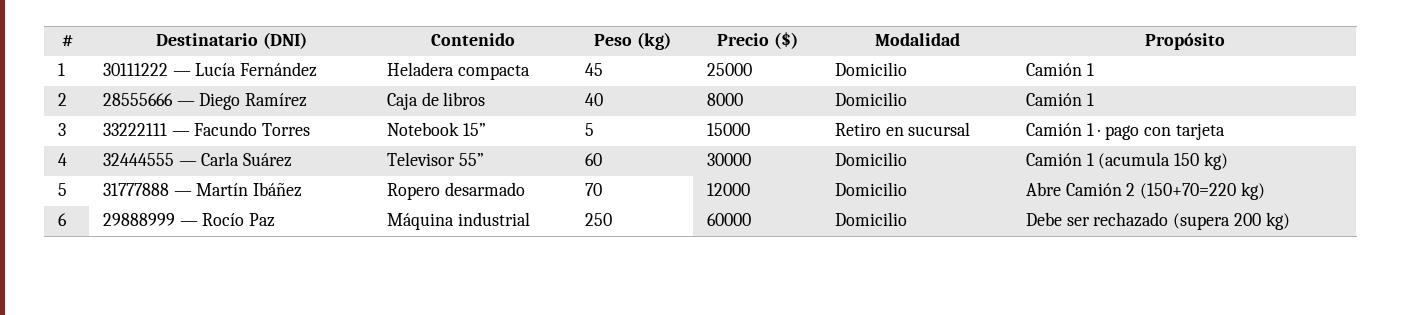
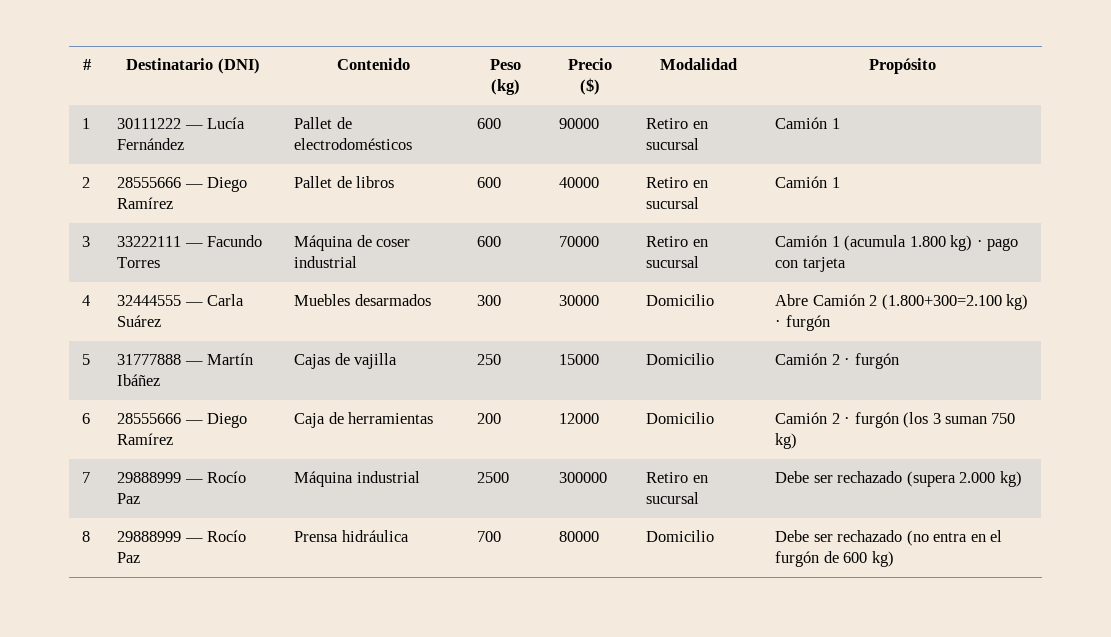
- 1 | 30111222 — Lucía Fernández | Heladera compacta | 45 | 25000 | Domicilio | Camión 1
+ 1 | 30111222 — Lucía Fernández | Pallet de electrodomésticos | 600 | 90000 | Retiro en sucursal | Camión 1
- 2 | 28555666 — Diego Ramírez | Caja de libros | 40 | 8000 | Domicilio | Camión 1
+ 2 | 28555666 — Diego Ramírez | Pallet de libros | 600 | 40000 | Retiro en sucursal | Camión 1
- 3 | 33222111 — Facundo Torres | Notebook 15” | 5 | 15000 | Retiro en sucursal | Camión 1 · pago con tarjeta
+ 3 | 33222111 — Facundo Torres | Máquina de coser industrial | 600 | 70000 | Retiro en sucursal | Camión 1 (acumula 1.800 kg) · pago con tarjeta
- 4 | 32444555 — Carla Suárez | Televisor 55” | 60 | 30000 | Domicilio | Camión 1 (acumula 150 kg)
+ 4 | 32444555 — Carla Suárez | Muebles desarmados | 300 | 30000 | Domicilio | Abre Camión 2 (1.800+300=2.100 kg) · furgón
- 5 | 31777888 — Martín Ibáñez | Ropero desarmado | 70 | 12000 | Domicilio | Abre Camión 2 (150+70=220 kg)
- 6 | 29888999 — Rocío Paz | Máquina industrial | 250 | 60000 | Domicilio | Debe ser rechazado (supera 200 kg)
+ 5 | 31777888 — Martín Ibáñez | Cajas de vajilla | 250 | 15000 | Domicilio | Camión 2 · furgón
+ 6 | 28555666 — Diego Ramírez | Caja de herramientas | 200 | 12000 | Domicilio | Camión 2 · furgón (los 3 suman 750 kg)
+ 7 | 29888999 — Rocío Paz | Máquina industrial | 2500 | 300000 | Retiro en sucursal | Debe ser rechazado (supera 2.000 kg)
+ 8 | 29888999 — Rocío Paz | Prensa hidráulica | 700 | 80000 | Domicilio | Debe ser rechazado (no entra en el furgón de 600 kg)

